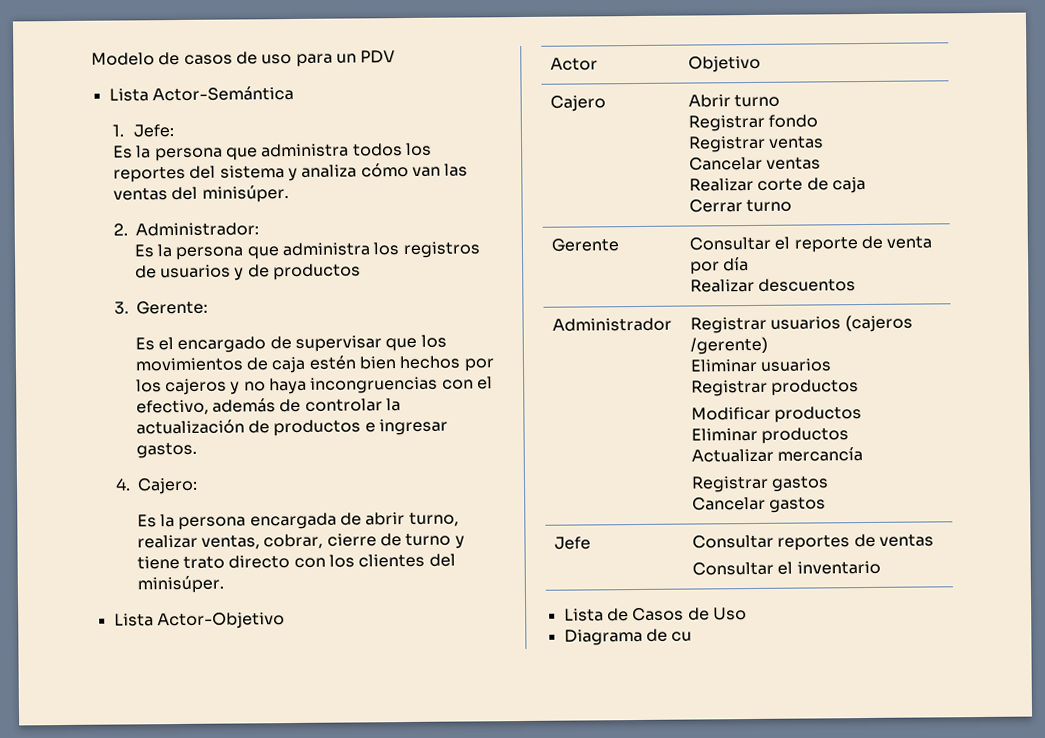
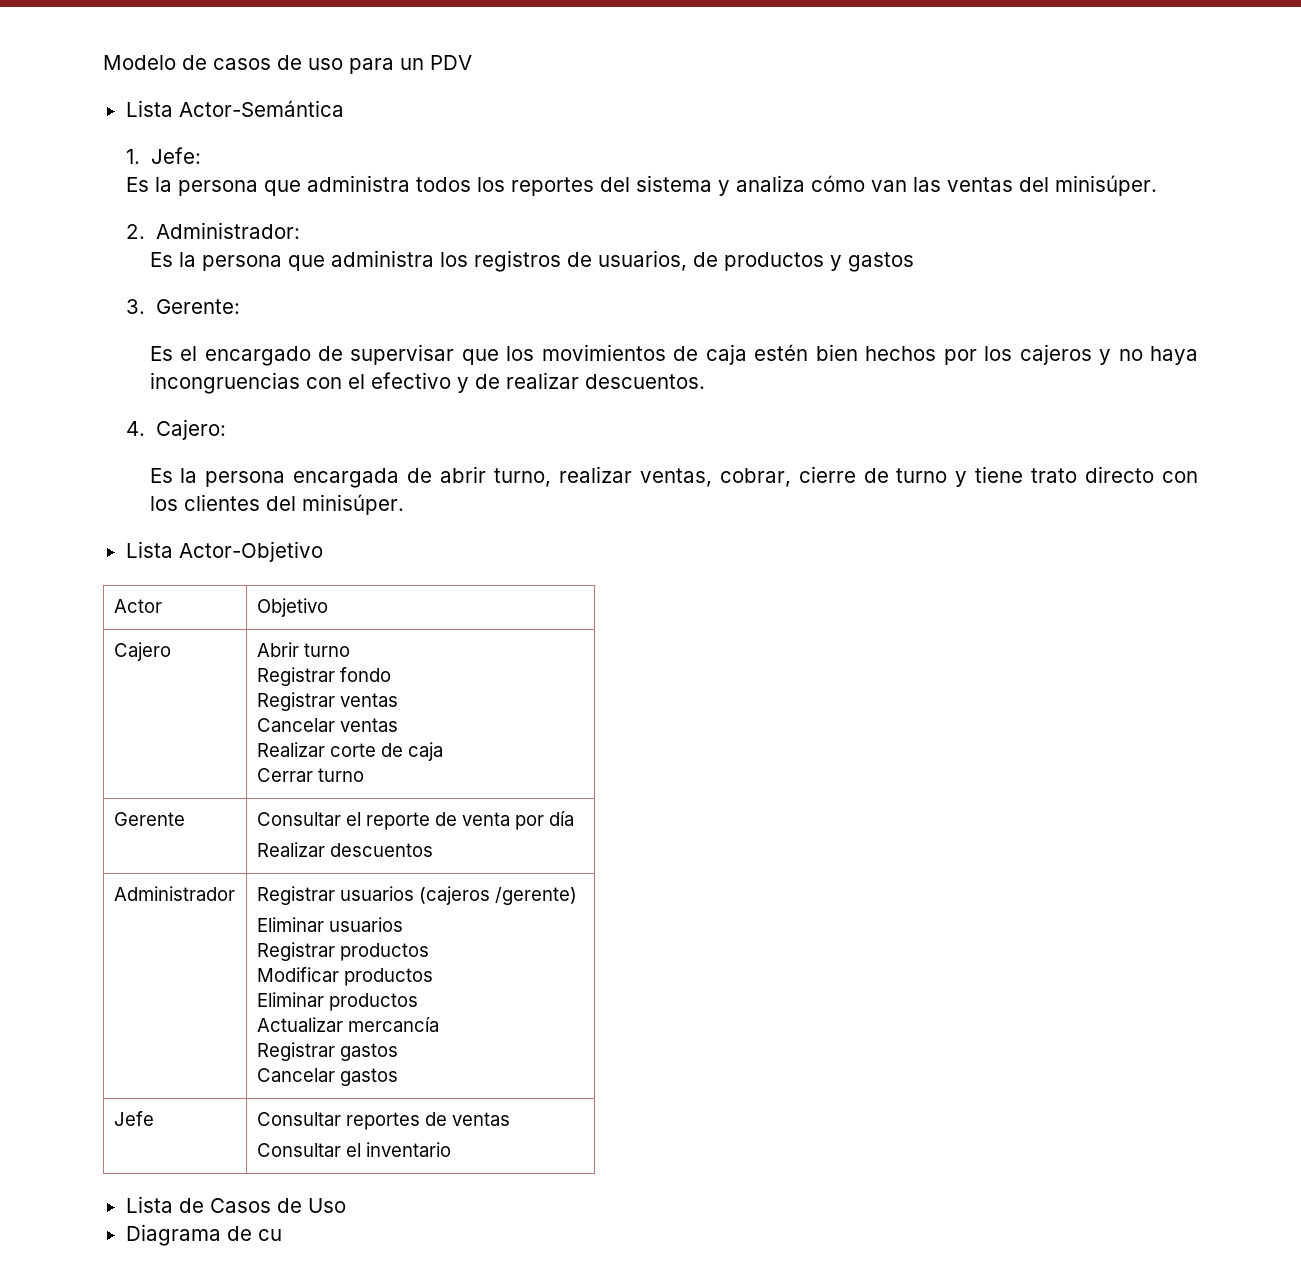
- Es la persona que administra los registros de usuarios y de productos
+ Es la persona que administra los registros de usuarios, de productos y gastos
- Es el encargado de supervisar que los movimientos de caja estén bien hechos por los cajeros y no haya incongruencias con el efectivo, además de controlar la actualización de productos e ingresar gastos.
+ Es el encargado de supervisar que los movimientos de caja estén bien hechos por los cajeros y no haya incongruencias con el efectivo y de realizar descuentos.

